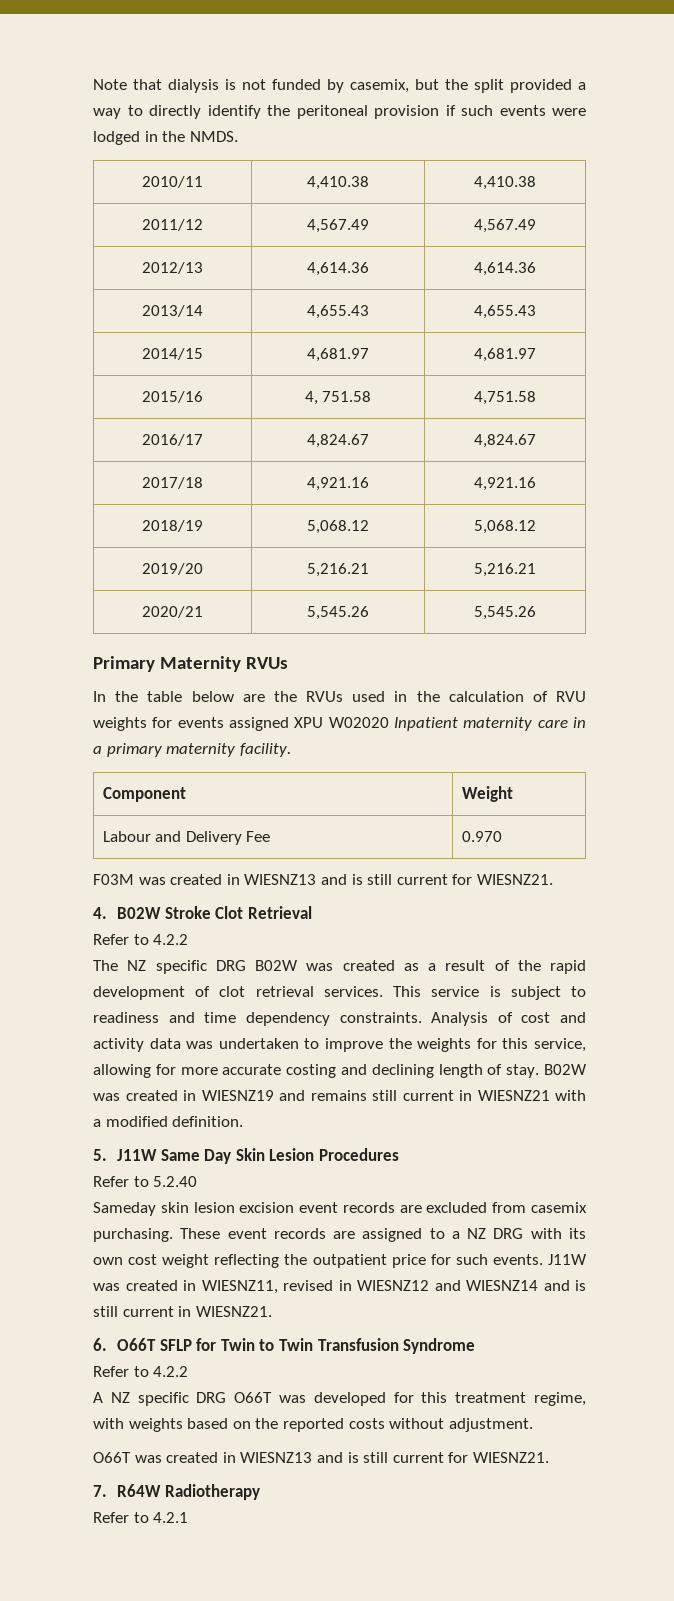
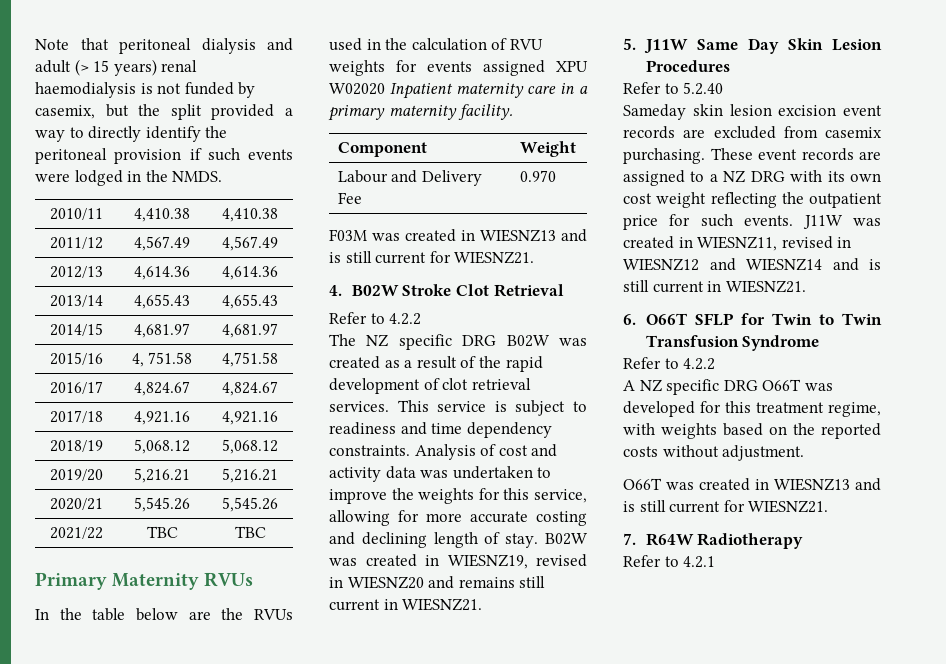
- Note that dialysis is not funded by casemix, but the split provided a way to directly identify the peritoneal provision if such events were lodged in the NMDS.
+ Note that peritoneal dialysis and adult (> 15 years) renal haemodialysis is not funded by casemix, but the split provided a way to directly identify the peritoneal provision if such events were lodged in the NMDS.
+ 2021/22 | TBC | TBC
- B02W was created in WIESNZ19 and remains still current in WIESNZ21 with a modified definition.
+ B02W was created in WIESNZ19, revised in WIESNZ20 and remains still current in WIESNZ21.

